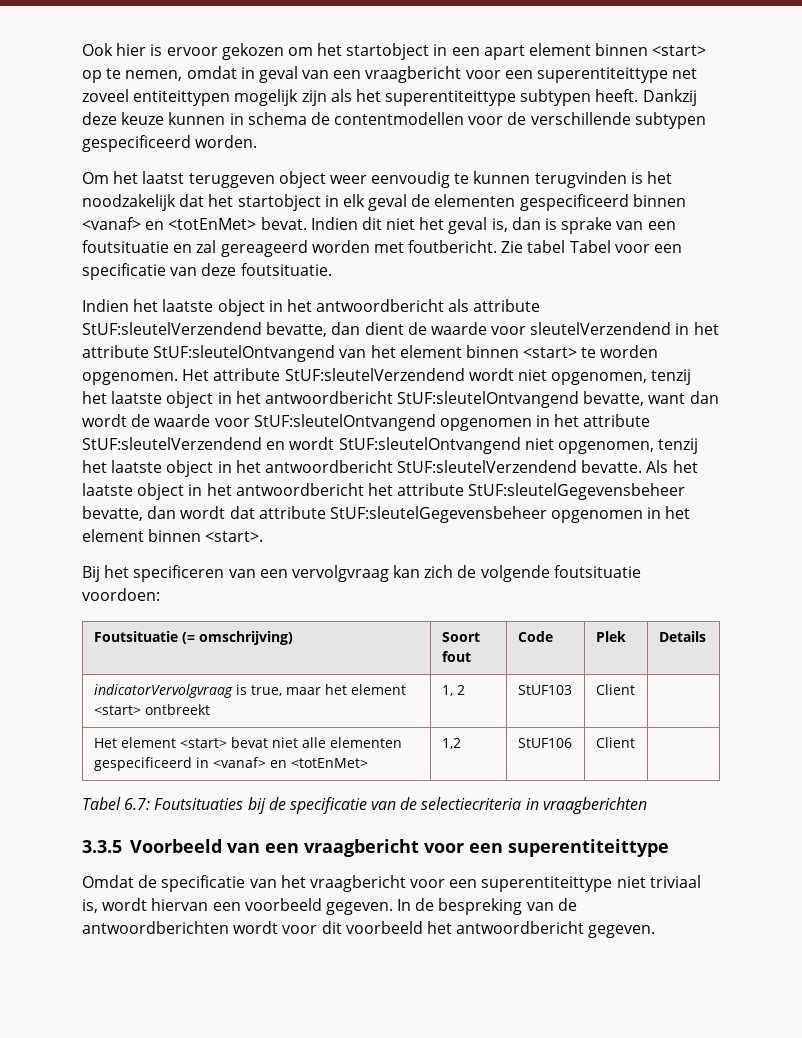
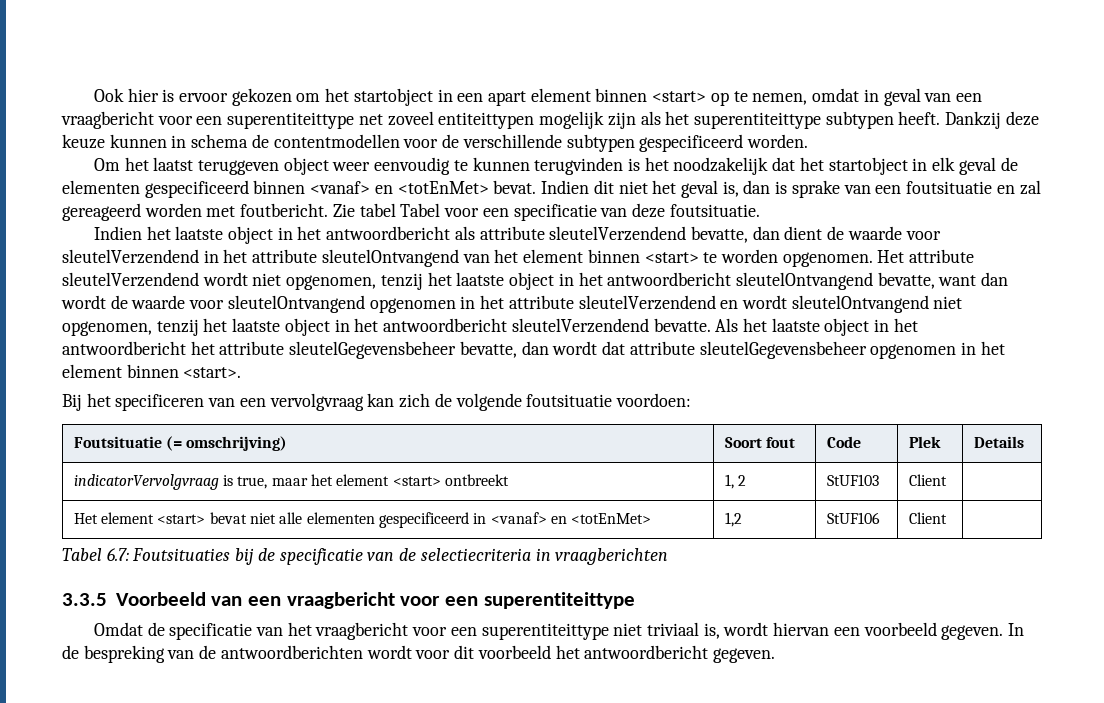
- Indien het laatste object in het antwoordbericht als attribute StUF:sleutelVerzendend bevatte, dan dient de waarde voor sleutelVerzendend in het attribute StUF:sleutelOntvangend van het element binnen <start> te worden opgenomen.
+ Indien het laatste object in het antwoordbericht als attribute sleutelVerzendend bevatte, dan dient de waarde voor sleutelVerzendend in het attribute sleutelOntvangend van het element binnen <start> te worden opgenomen.
- Het attribute StUF:sleutelVerzendend wordt niet opgenomen, tenzij het laatste object in het antwoordbericht StUF:sleutelOntvangend bevatte, want dan wordt de waarde voor StUF:sleutelOntvangend opgenomen in het attribute StUF:sleutelVerzendend en wordt StUF:sleutelOntvangend niet opgenomen, tenzij het laatste object in het antwoordbericht StUF:sleutelVerzendend bevatte.
+ Het attribute sleutelVerzendend wordt niet opgenomen, tenzij het laatste object in het antwoordbericht sleutelOntvangend bevatte, want dan wordt de waarde voor sleutelOntvangend opgenomen in het attribute sleutelVerzendend en wordt sleutelOntvangend niet opgenomen, tenzij het laatste object in het antwoordbericht sleutelVerzendend bevatte.
- Als het laatste object in het antwoordbericht het attribute StUF:sleutelGegevensbeheer bevatte, dan wordt dat attribute StUF:sleutelGegevensbeheer opgenomen in het element binnen <start>.
+ Als het laatste object in het antwoordbericht het attribute sleutelGegevensbeheer bevatte, dan wordt dat attribute sleutelGegevensbeheer opgenomen in het element binnen <start>.

